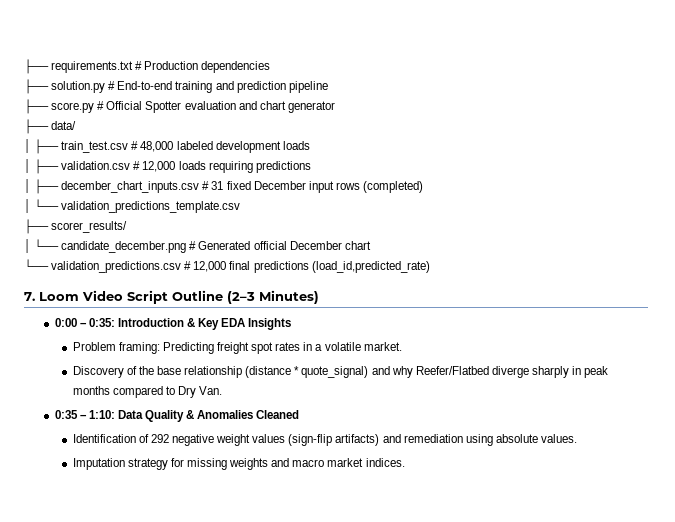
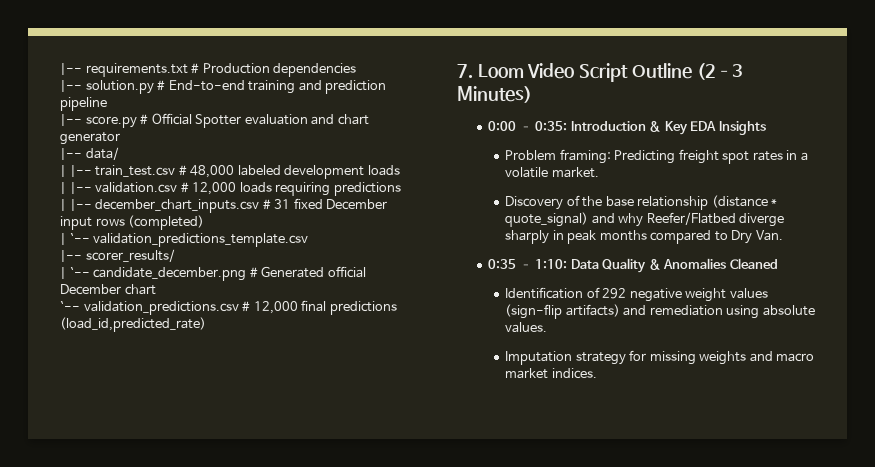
- ├── requirements.txt # Production dependencies
+ |-- requirements.txt # Production dependencies
- ├── solution.py # End-to-end training and prediction pipeline
+ |-- solution.py # End-to-end training and prediction pipeline
- ├── score.py # Official Spotter evaluation and chart generator
+ |-- score.py # Official Spotter evaluation and chart generator
- ├── data/
+ |-- data/
- │ ├── train_test.csv # 48,000 labeled development loads
+ | |-- train_test.csv # 48,000 labeled development loads
- │ ├── validation.csv # 12,000 loads requiring predictions
+ | |-- validation.csv # 12,000 loads requiring predictions
- │ ├── december_chart_inputs.csv # 31 fixed December input rows (completed)
+ | |-- december_chart_inputs.csv # 31 fixed December input rows (completed)
- │ └── validation_predictions_template.csv
+ | `-- validation_predictions_template.csv
- ├── scorer_results/
+ |-- scorer_results/
- │ └── candidate_december.png # Generated official December chart
+ | `-- candidate_december.png # Generated official December chart
- └── validation_predictions.csv # 12,000 final predictions (load_id,predicted_rate)
+ `-- validation_predictions.csv # 12,000 final predictions (load_id,predicted_rate)

